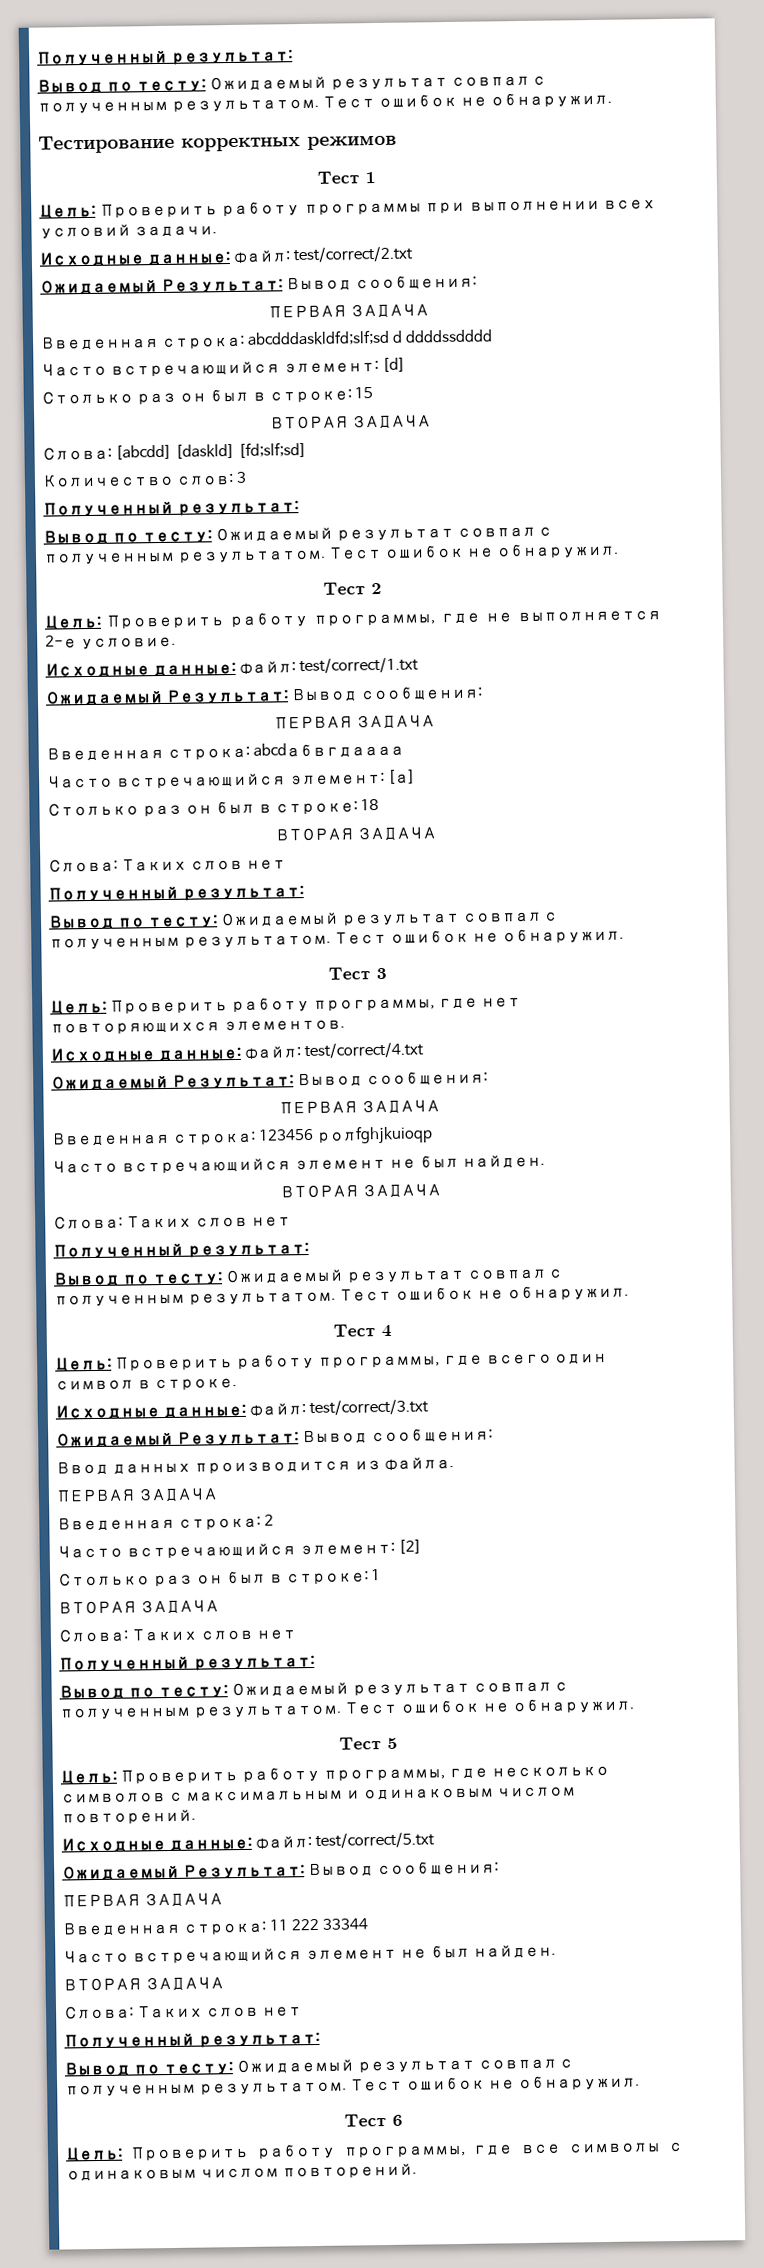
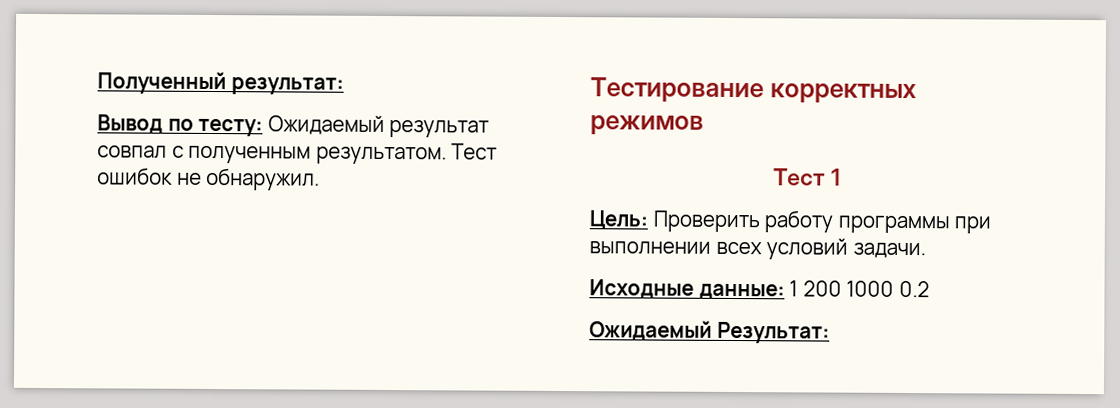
- Исходные данные: файл: test/correct/2.txt
- Ожидаемый Результат: Вывод сообщения:
- ПЕРВАЯ ЗАДАЧА
- Введенная строка: abcdddaskldfd;slf;sd d ddddssdddd
- Часто встречающийся элемент: [d]
- Столько раз он был в строке: 15
- ВТОРАЯ ЗАДАЧА
- Слова: [abcdd] [daskld] [fd;slf;sd]
- Количество слов: 3
- Полученный результат:
- Вывод по тесту: Ожидаемый результат совпал с полученным результатом. Тест ошибок не обнаружил.
- Тест 2
- Цель: Проверить работу программы, где не выполняется 2-е условие.
- Исходные данные: файл: test/correct/1.txt
- Ожидаемый Результат: Вывод сообщения:
- ПЕРВАЯ ЗАДАЧА
- Введенная строка: abcdабвгдаааа
- Часто встречающийся элемент: [а]
- Столько раз он был в строке: 18
- ВТОРАЯ ЗАДАЧА
- Слова: Таких слов нет
- Полученный результат:
- Вывод по тесту: Ожидаемый результат совпал с полученным результатом. Тест ошибок не обнаружил.
- Тест 3
- Цель: Проверить работу программы, где нет повторяющихся элементов.
- Исходные данные: файл: test/correct/4.txt
- Ожидаемый Результат: Вывод сообщения:
- ПЕРВАЯ ЗАДАЧА
- Введенная строка: 123456 ролfghjkuioqp
- Часто встречающийся элемент не был найден.
- ВТОРАЯ ЗАДАЧА
- Слова: Таких слов нет
- Полученный результат:
- Вывод по тесту: Ожидаемый результат совпал с полученным результатом. Тест ошибок не обнаружил.
- Тест 4
- Цель: Проверить работу программы, где всего один символ в строке.
- Исходные данные: файл: test/correct/3.txt
- Ожидаемый Результат: Вывод сообщения:
- Ввод данных производится из файла.
- ПЕРВАЯ ЗАДАЧА
- Введенная строка: 2
- Часто встречающийся элемент: [2]
- Столько раз он был в строке: 1
- ВТОРАЯ ЗАДАЧА
- Слова: Таких слов нет
- Полученный результат:
- Вывод по тесту: Ожидаемый результат совпал с полученным результатом. Тест ошибок не обнаружил.
- Тест 5
- Цель: Проверить работу программы, где несколько символов с максимальным и одинаковым числом повторений.
- Исходные данные: файл: test/correct/5.txt
- Ожидаемый Результат: Вывод сообщения:
- ПЕРВАЯ ЗАДАЧА
- Введенная строка: 11 222 33344
- Часто встречающийся элемент не был найден.
- ВТОРАЯ ЗАДАЧА
- Слова: Таких слов нет
- Полученный результат:
- Вывод по тесту: Ожидаемый результат совпал с полученным результатом. Тест ошибок не обнаружил.
- Тест 6
- Цель: Проверить работу программы, где все символы с одинаковым числом повторений.
+ Исходные данные: 1 200 1000 0.2
+ Ожидаемый Результат:

